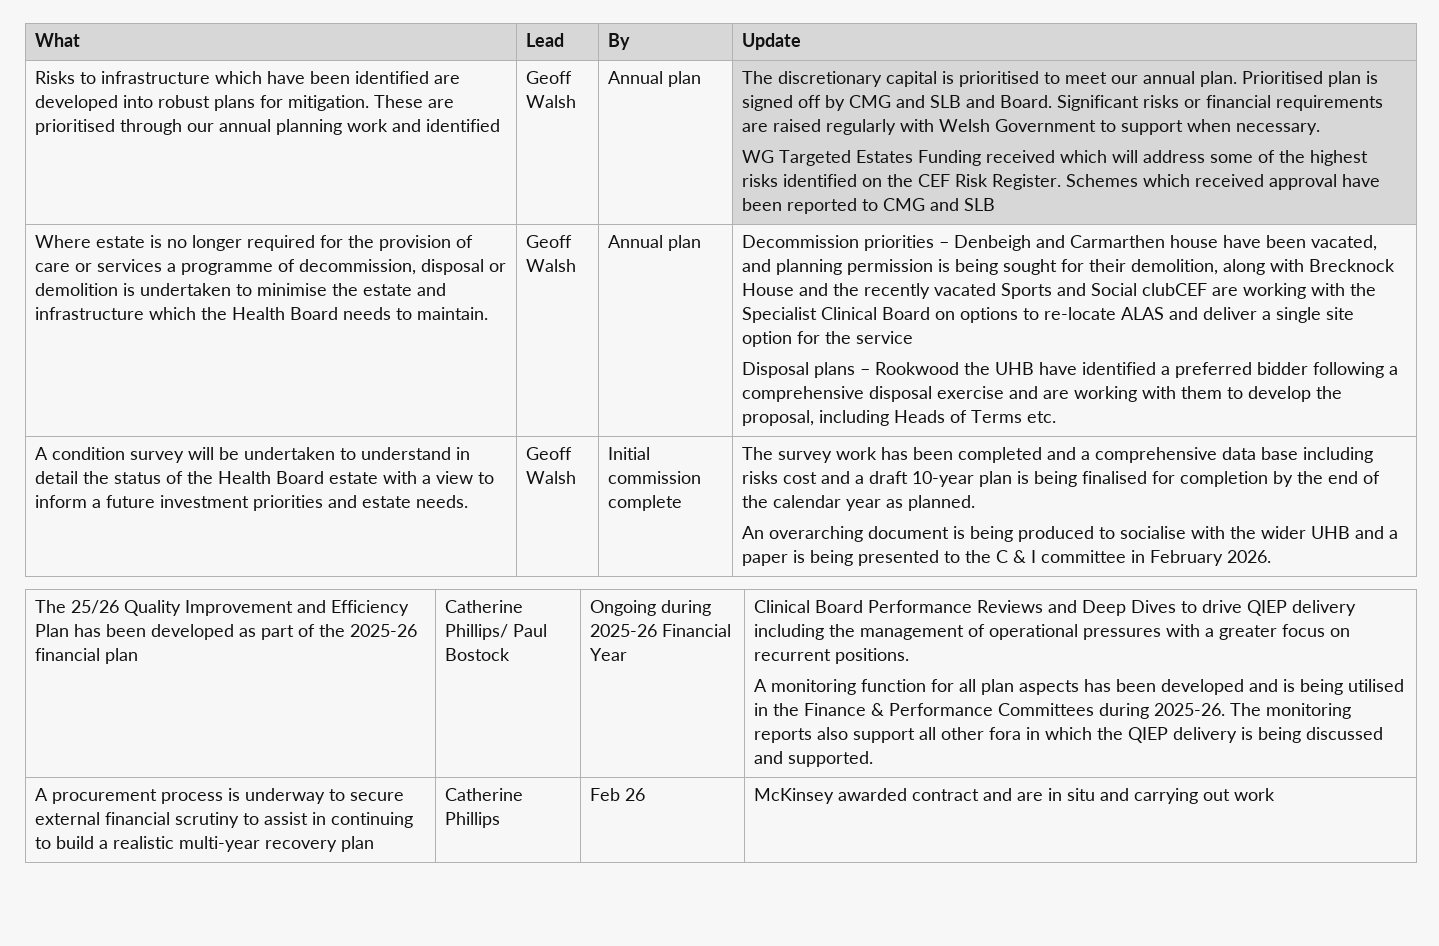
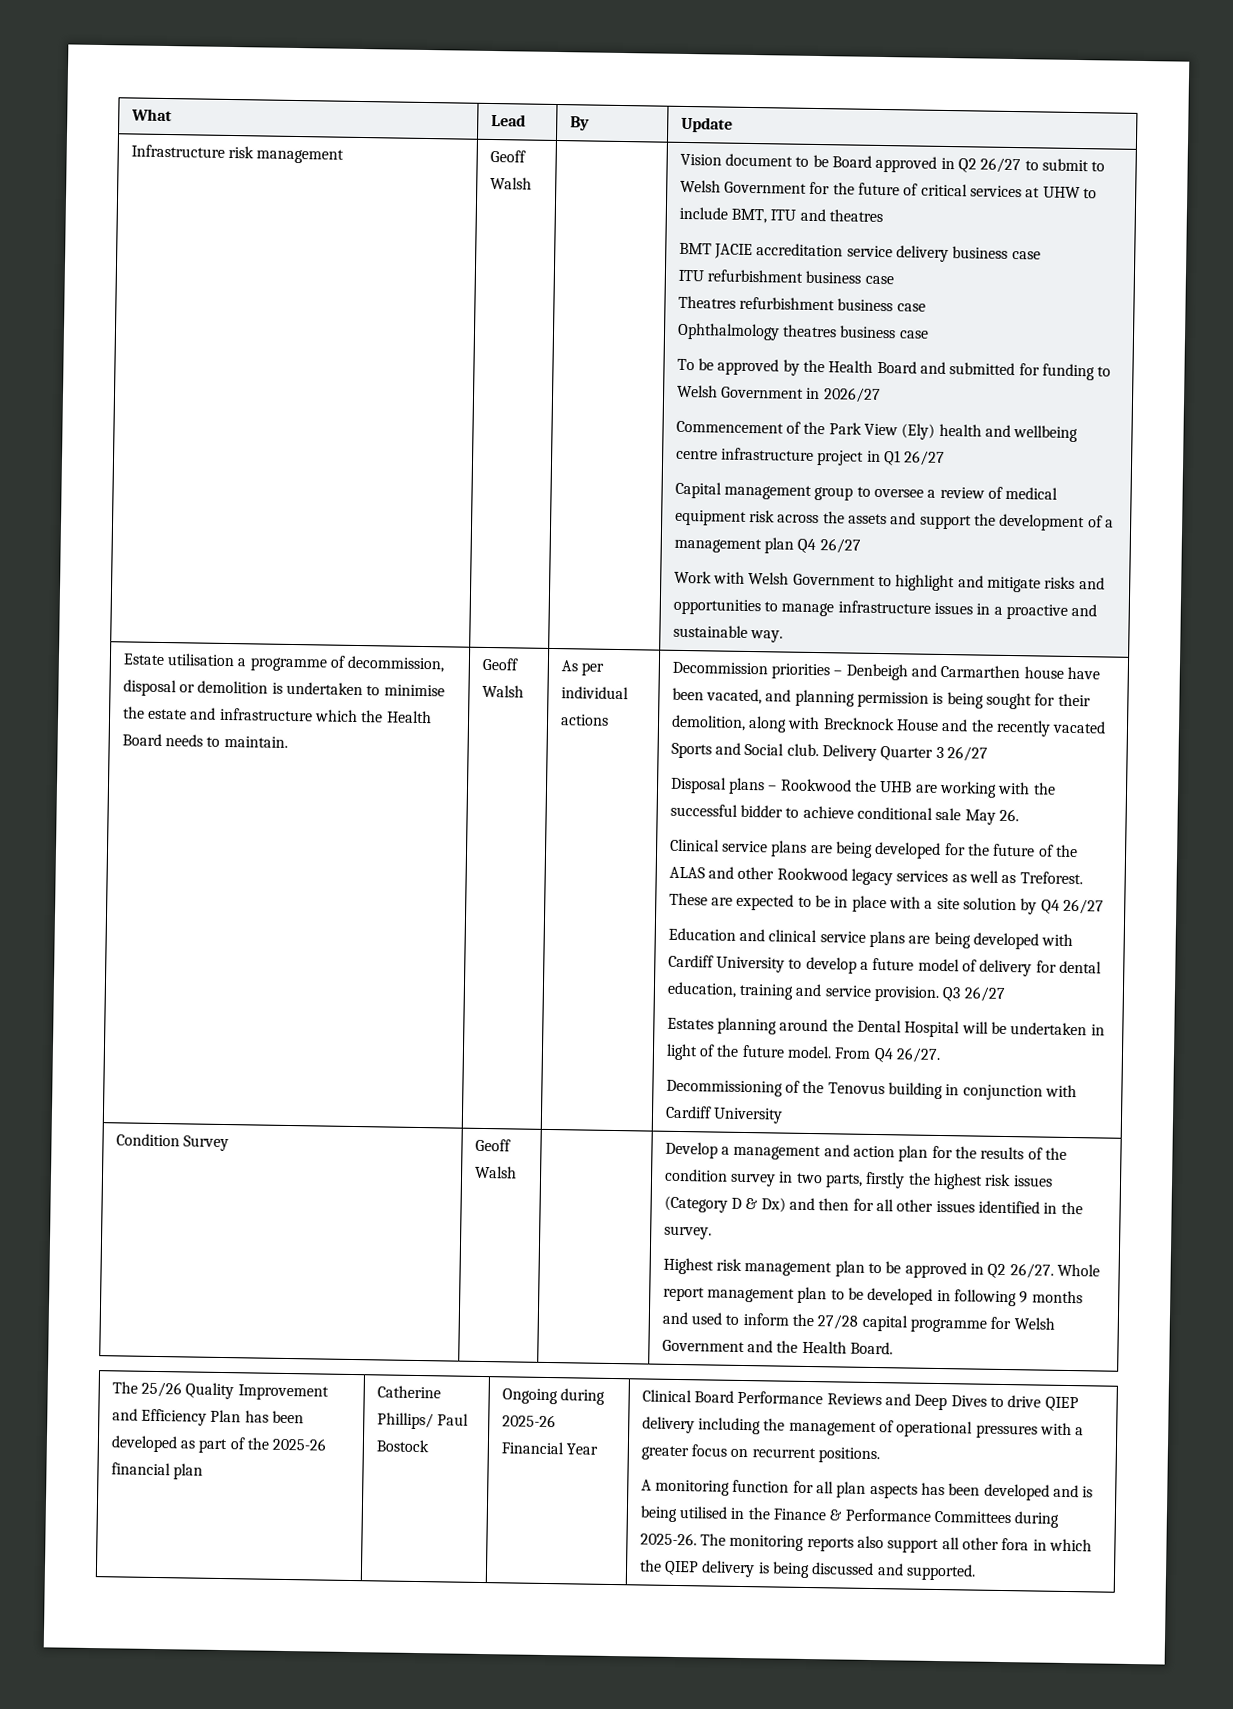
- Risks to infrastructure which have been identified are developed into robust plans for mitigation. These are prioritised through our annual planning work and identified | Geoff Walsh | Annual plan | The discretionary capital is prioritised to meet our annual plan. Prioritised plan is signed off by CMG and SLB and Board. Significant risks or financial requirements are raised regularly with Welsh Government to support when necessary.
- WG Targeted Estates Funding received which will address some of the highest risks identified on the CEF Risk Register. Schemes which received approval have been reported to CMG and SLB
- Where estate is no longer required for the provision of care or services a programme of decommission, disposal or demolition is undertaken to minimise the estate and infrastructure which the Health Board needs to maintain. | Geoff Walsh | Annual plan
+ Infrastructure risk management | Geoff Walsh | | Vision document to be Board approved in Q2 26/27 to submit to Welsh Government for the future of critical services at UHW to include BMT, ITU and theatres
+ BMT JACIE accreditation service delivery business case
+ ITU refurbishment business case
+ Theatres refurbishment business case
+ Ophthalmology theatres business case
+ To be approved by the Health Board and submitted for funding to Welsh Government in 2026/27
+ Commencement of the Park View (Ely) health and wellbeing centre infrastructure project in Q1 26/27
+ Capital management group to oversee a review of medical equipment risk across the assets and support the development of a management plan Q4 26/27
+ Work with Welsh Government to highlight and mitigate risks and opportunities to manage infrastructure issues in a proactive and sustainable way.
+ Estate utilisation a programme of decommission, disposal or demolition is undertaken to minimise the estate and infrastructure which the Health Board needs to maintain. | Geoff Walsh | As per individual actions
- Decommission priorities – Denbeigh and Carmarthen house have been vacated, and planning permission is being sought for their demolition, along with Brecknock House and the recently vacated Sports and Social clubCEF are working with the Specialist Clinical Board on options to re-locate ALAS and deliver a single site option for the service
+ Decommission priorities – Denbeigh and Carmarthen house have been vacated, and planning permission is being sought for their demolition, along with Brecknock House and the recently vacated Sports and Social club. Delivery Quarter 3 26/27
- Disposal plans – Rookwood the UHB have identified a preferred bidder following a comprehensive disposal exercise and are working with them to develop the proposal, including Heads of Terms etc.
- A condition survey will be undertaken to understand in detail the status of the Health Board estate with a view to inform a future investment priorities and estate needs. | Geoff Walsh | Initial commission complete | The survey work has been completed and a comprehensive data base including risks cost and a draft 10-year plan is being finalised for completion by the end of the calendar year as planned.
- An overarching document is being produced to socialise with the wider UHB and a paper is being presented to the C & I committee in February 2026.
+ Disposal plans – Rookwood the UHB are working with the successful bidder to achieve conditional sale May 26.
+ Clinical service plans are being developed for the future of the ALAS and other Rookwood legacy services as well as Treforest. These are expected to be in place with a site solution by Q4 26/27
+ Education and clinical service plans are being developed with Cardiff University to develop a future model of delivery for dental education, training and service provision. Q3 26/27
+ Estates planning around the Dental Hospital will be undertaken in light of the future model. From Q4 26/27.
+ Decommissioning of the Tenovus building in conjunction with Cardiff University
+ Condition Survey | Geoff Walsh | | Develop a management and action plan for the results of the condition survey in two parts, firstly the highest risk issues (Category D & Dx) and then for all other issues identified in the survey.
+ Highest risk management plan to be approved in Q2 26/27. Whole report management plan to be developed in following 9 months and used to inform the 27/28 capital programme for Welsh Government and the Health Board.
- A procurement process is underway to secure external financial scrutiny to assist in continuing to build a realistic multi-year recovery plan | Catherine Phillips | Feb 26 | McKinsey awarded contract and are in situ and carrying out work

